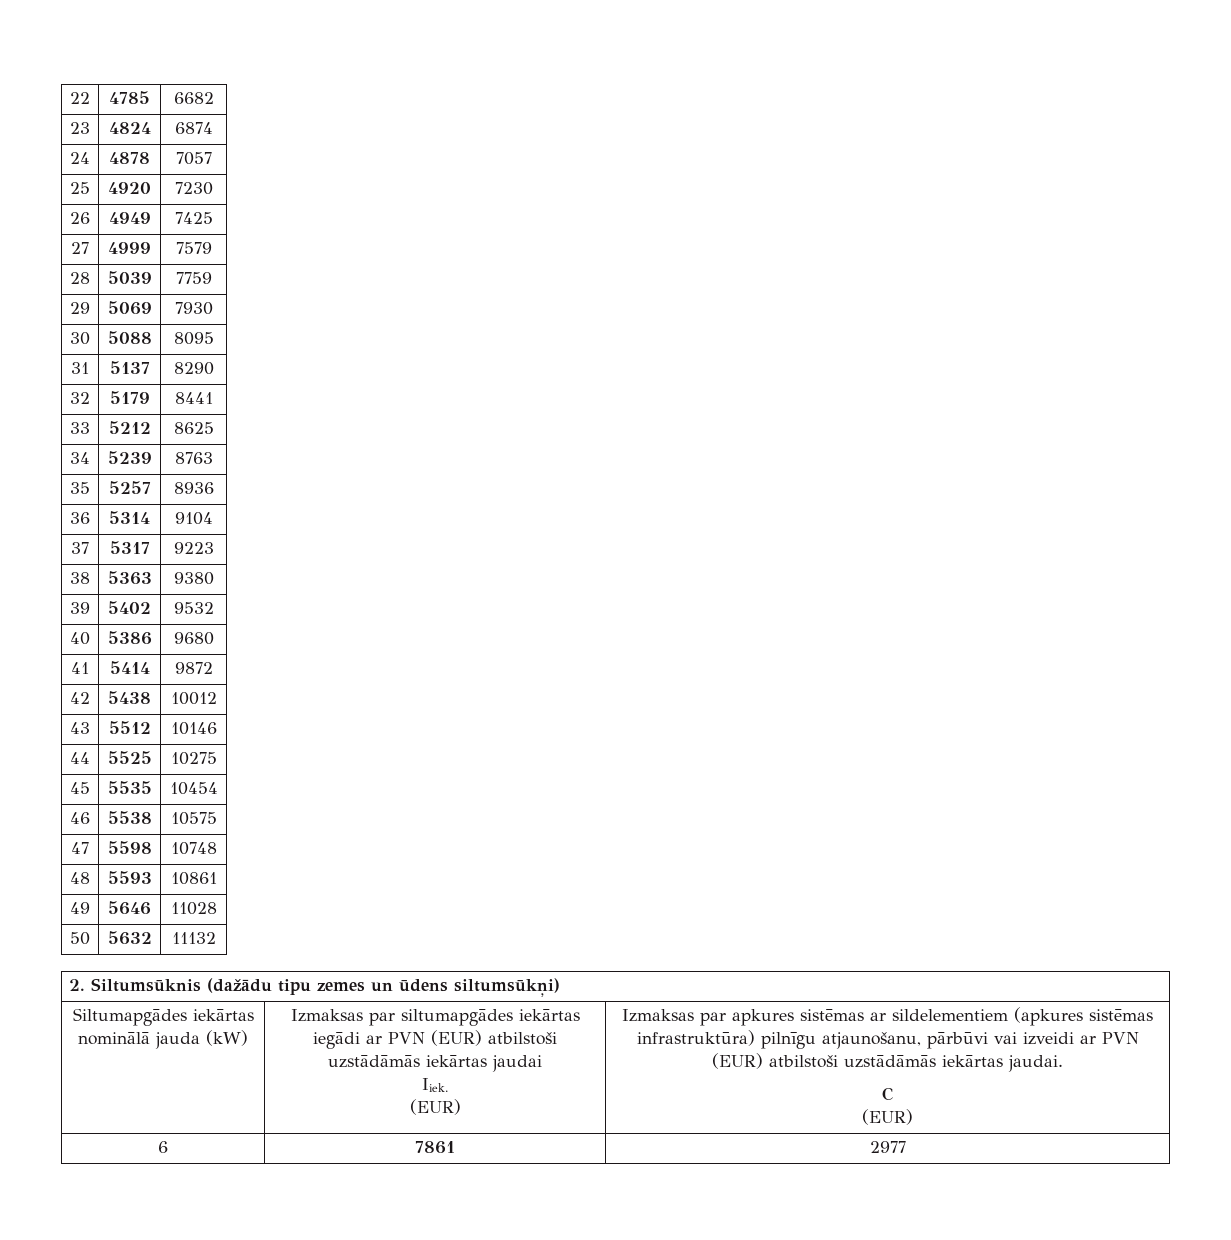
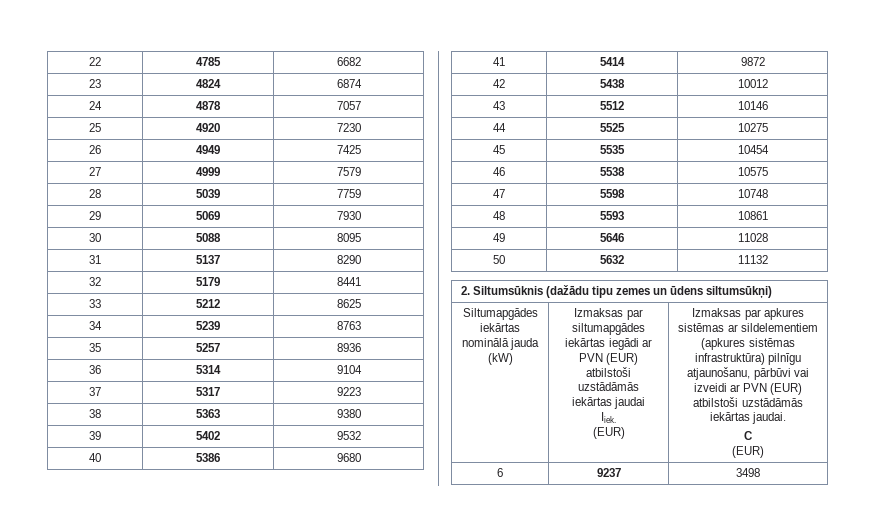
- 6 | 7861 | 2977
+ 6 | 9237 | 3498

